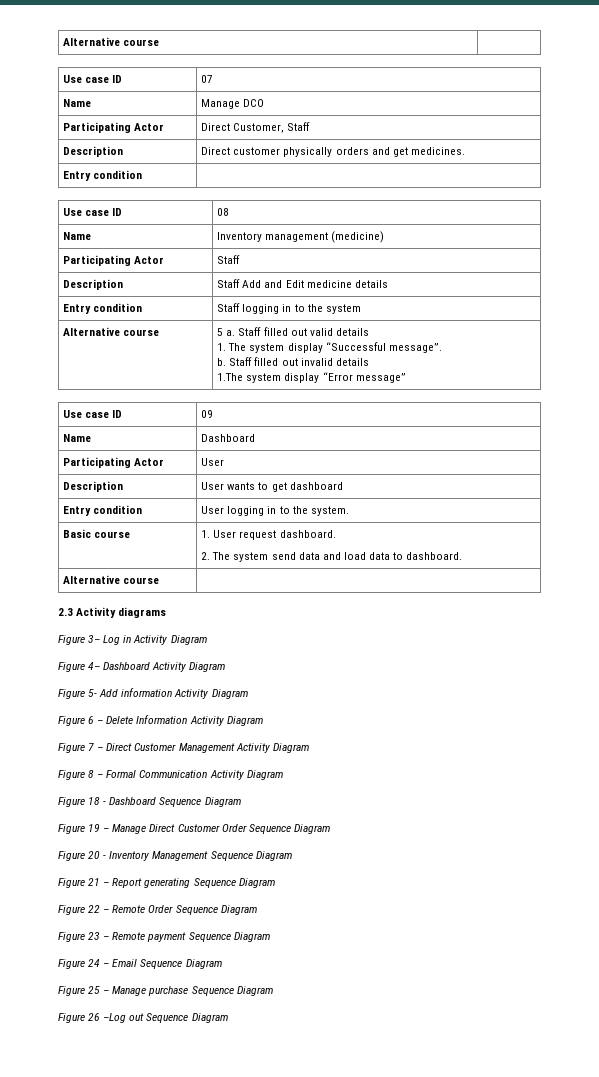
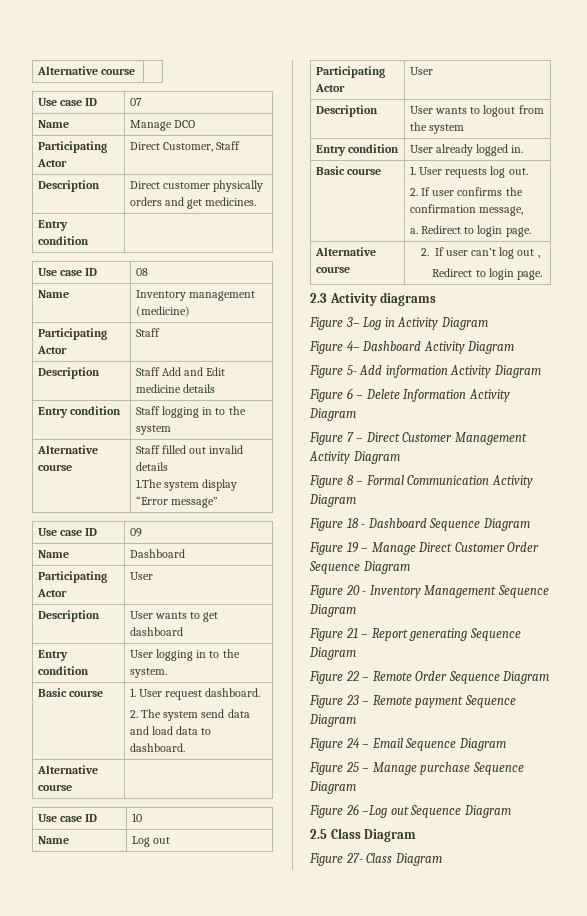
- Alternative course | 5 a. Staff filled out valid details
- 1. The system display “Successful message”.
- b. Staff filled out invalid details
+ Alternative course | Staff filled out invalid details
+ Use case ID | 10
+ Name | Log out
+ Participating Actor | User
+ Description | User wants to logout from the system
+ Entry condition | User already logged in.
+ Basic course | 1. User requests log out.
+ 2. If user confirms the confirmation message,
+ a. Redirect to login page.
+ Alternative course | 2. If user can’t log out ,
+ Redirect to login page.
+ 2.5 Class Diagram
+ Figure 27- Class Diagram

